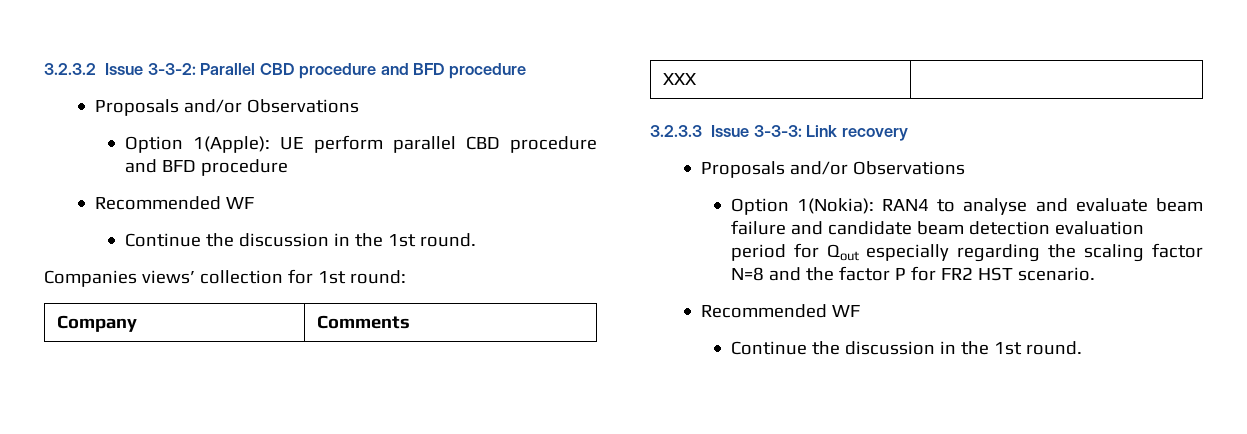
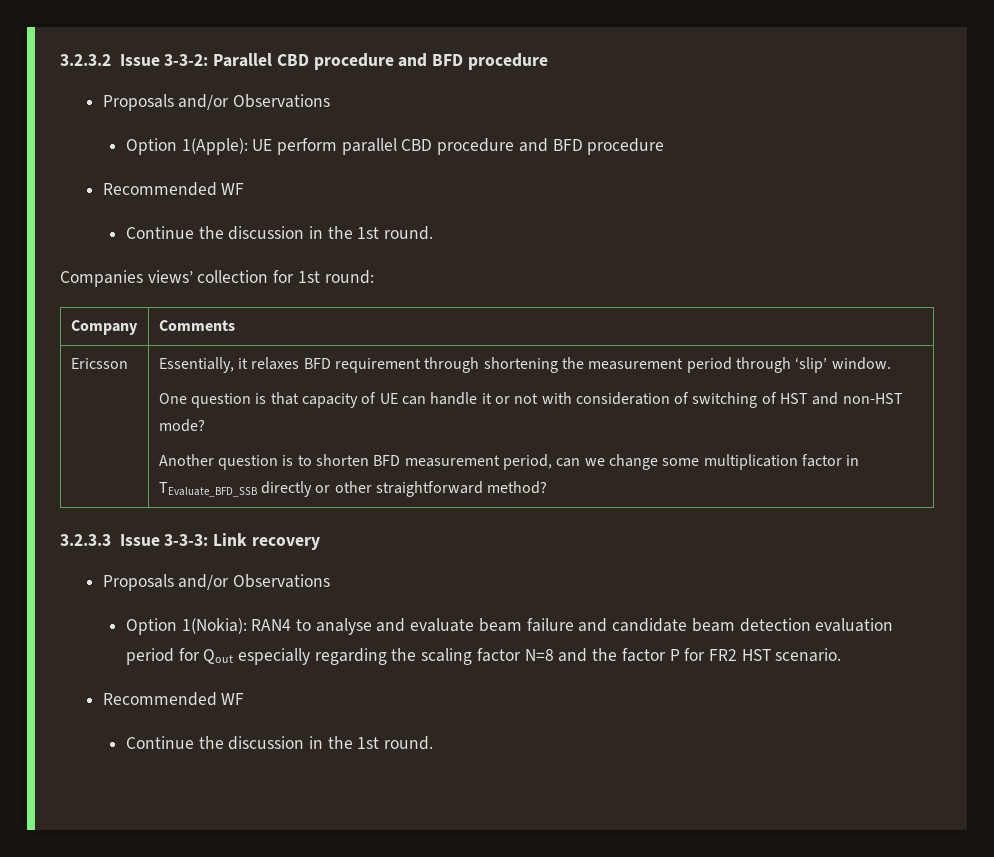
- XXX
+ Ericsson | Essentially, it relaxes BFD requirement through shortening the measurement period through ‘slip’ window.
+ One question is that capacity of UE can handle it or not with consideration of switching of HST and non-HST mode?
+ Another question is to shorten BFD measurement period, can we change some multiplication factor in TEvaluate_BFD_SSB directly or other straightforward method?

